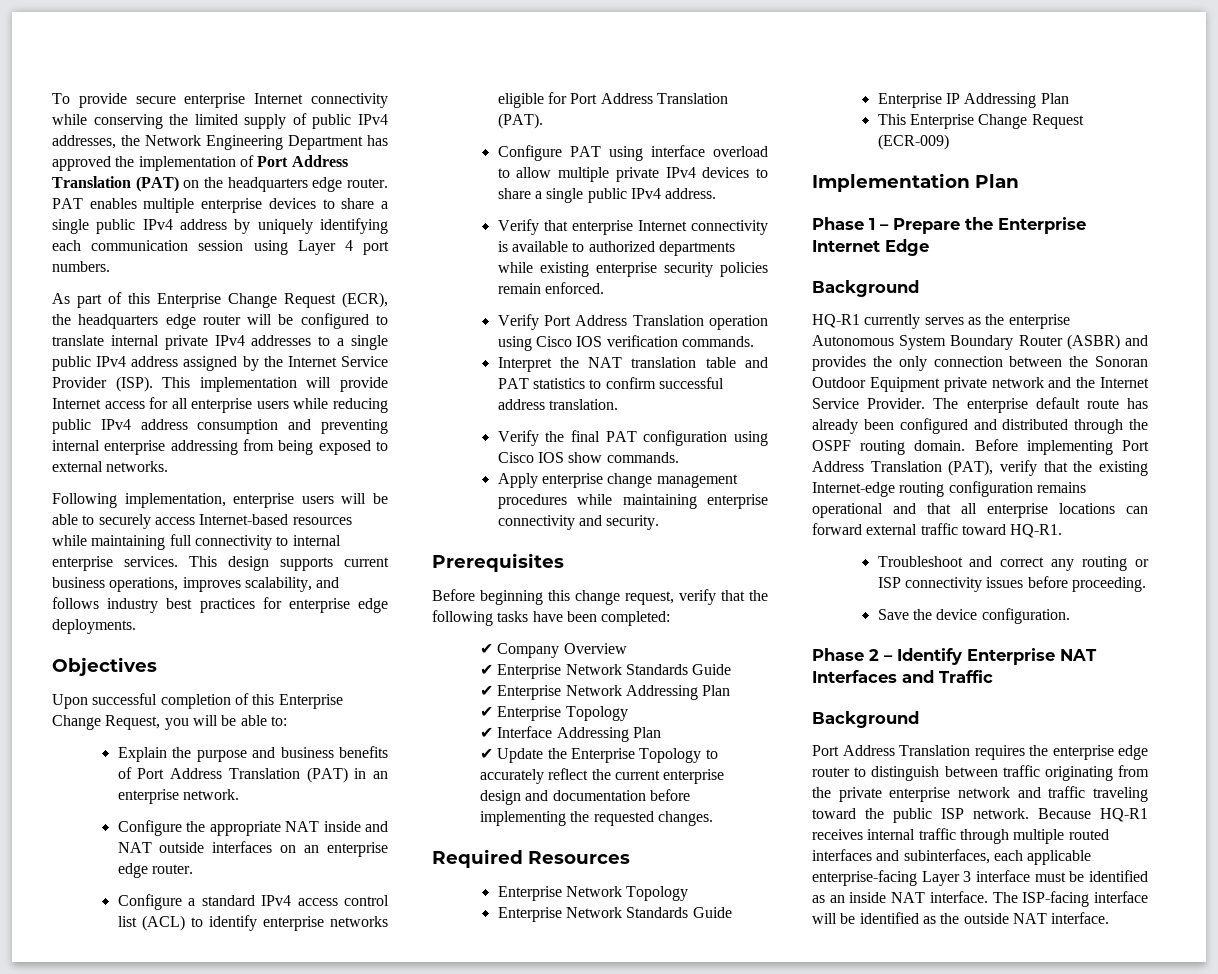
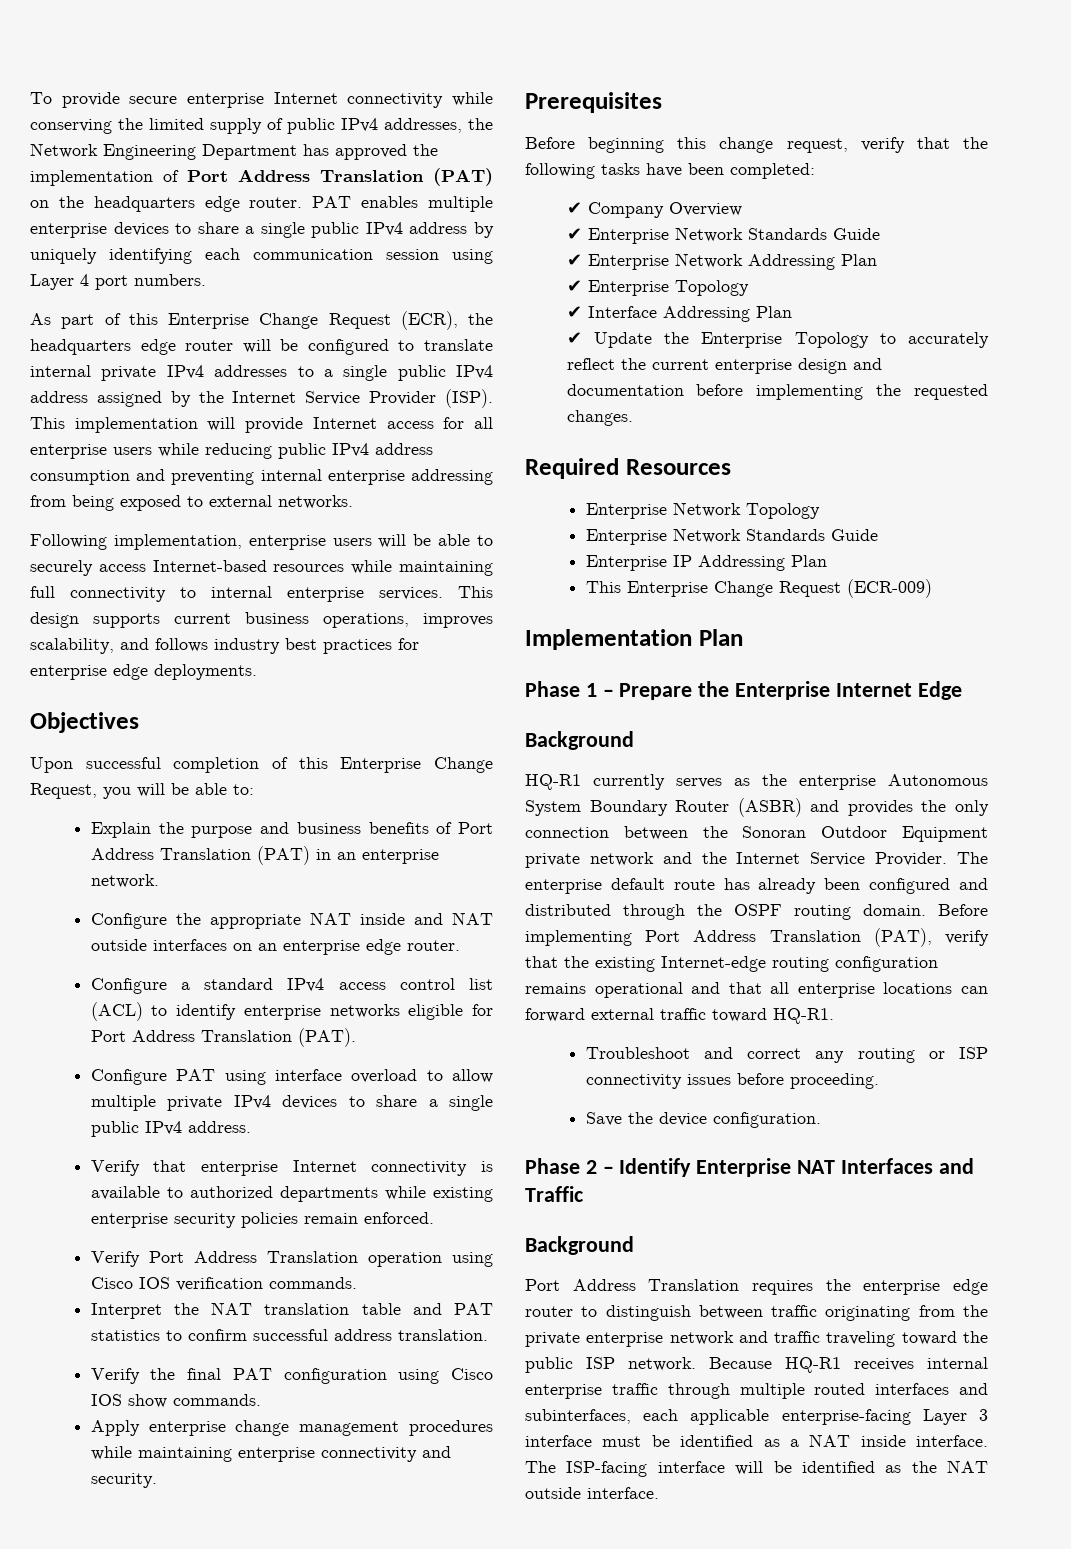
- Because HQ-R1 receives internal traffic through multiple routed interfaces and subinterfaces, each applicable enterprise-facing Layer 3 interface must be identified as an inside NAT interface.
+ Because HQ-R1 receives internal enterprise traffic through multiple routed interfaces and subinterfaces, each applicable enterprise-facing Layer 3 interface must be identified as a NAT inside interface.
- The ISP-facing interface will be identified as the outside NAT interface.
+ The ISP-facing interface will be identified as the NAT outside interface.

